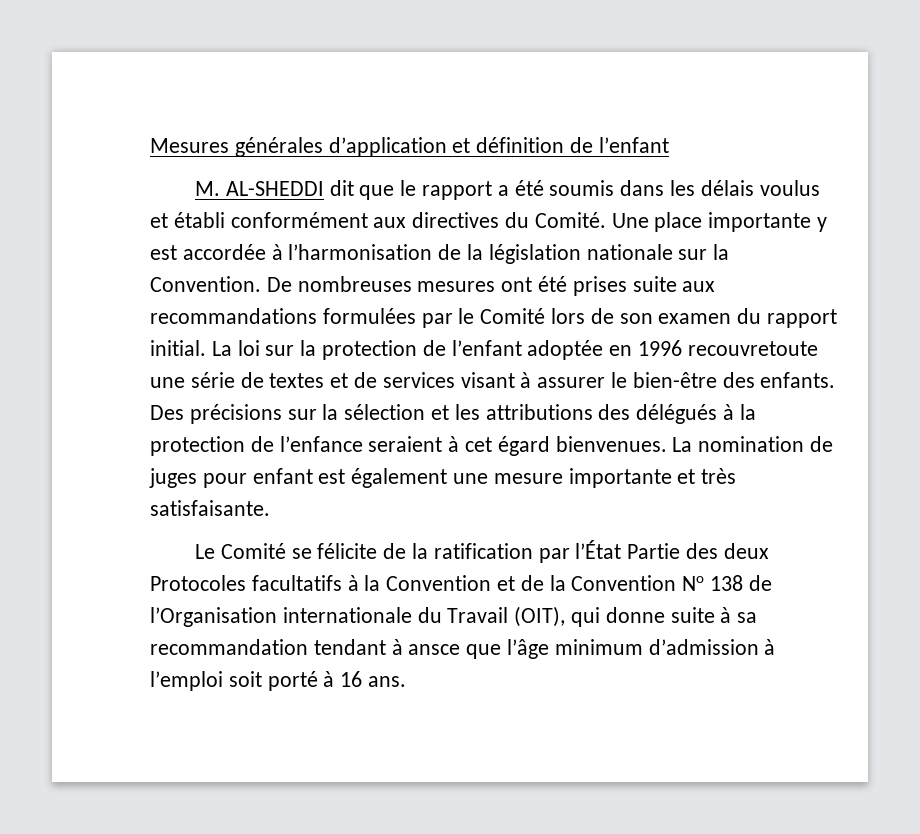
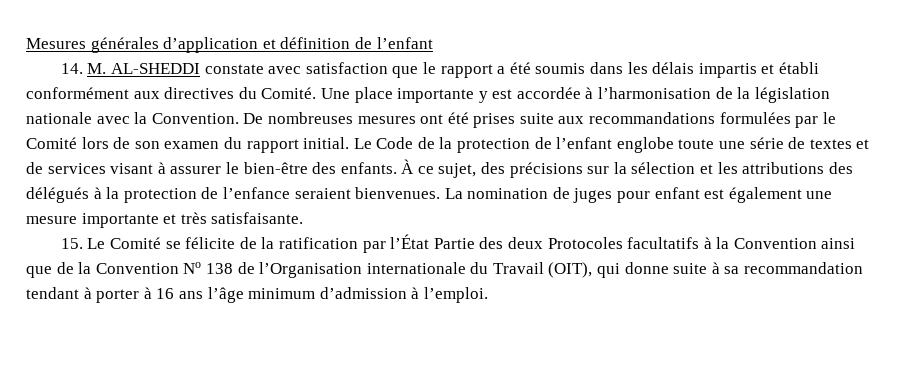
- M. AL-SHEDDI dit que le rapport a été soumis dans les délais voulus et établi conformément aux directives du Comité.
+ 14. M. AL-SHEDDI constate avec satisfaction que le rapport a été soumis dans les délais impartis et établi conformément aux directives du Comité.
- Une place importante y est accordée à l’harmonisation de la législation nationale sur la Convention.
+ Une place importante y est accordée à l’harmonisation de la législation nationale avec la Convention.
- La loi sur la protection de l’enfant adoptée en 1996 recouvretoute une série de textes et de services visant à assurer le bien-être des enfants.
+ Le Code de la protection de l’enfant englobe toute une série de textes et de services visant à assurer le bien-être des enfants.
- Des précisions sur la sélection et les attributions des délégués à la protection de l’enfance seraient à cet égard bienvenues.
+ À ce sujet, des précisions sur la sélection et les attributions des délégués à la protection de l’enfance seraient bienvenues.
- Le Comité se félicite de la ratification par l’État Partie des deux Protocoles facultatifs à la Convention et de la Convention No 138 de l’Organisation internationale du Travail (OIT), qui donne suite à sa recommandation tendant à ansce que l’âge minimum d’admission à l’emploi soit porté à 16 ans.
+ 15. Le Comité se félicite de la ratification par l’État Partie des deux Protocoles facultatifs à la Convention ainsi que de la Convention No 138 de l’Organisation internationale du Travail (OIT), qui donne suite à sa recommandation tendant à porter à 16 ans l’âge minimum d’admission à l’emploi.

